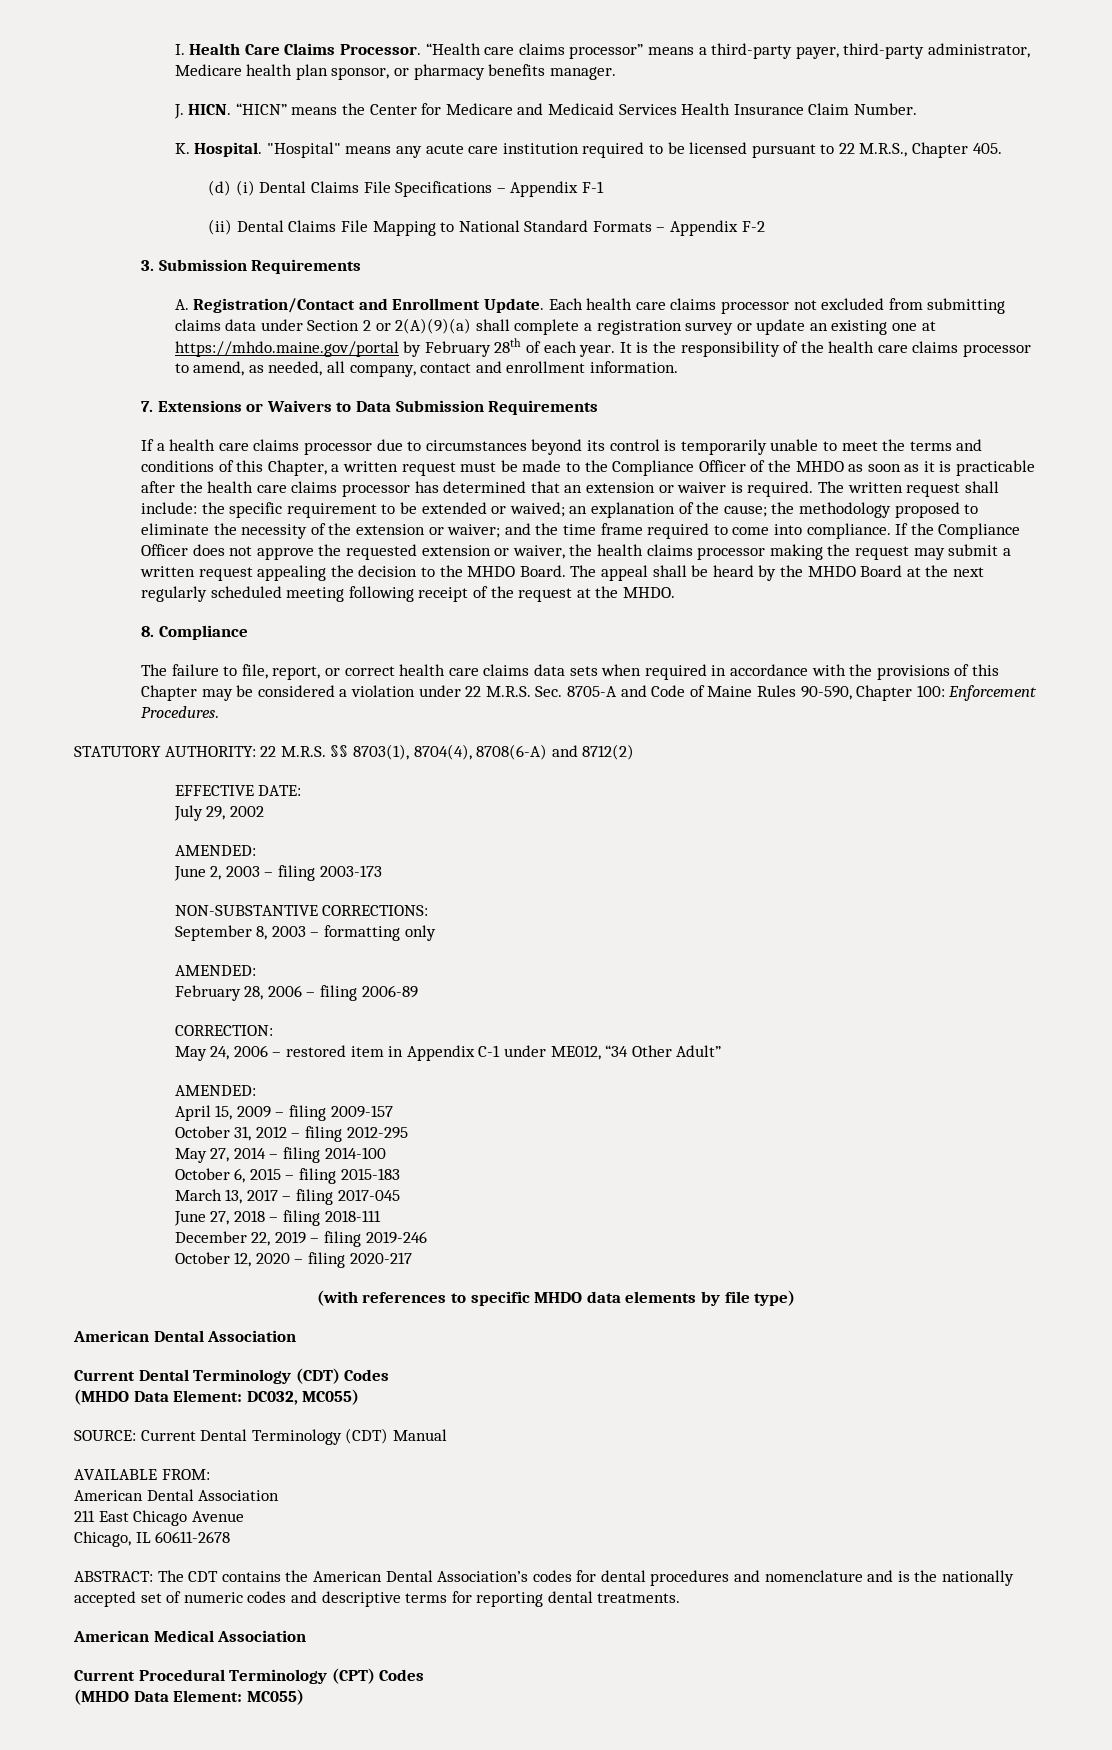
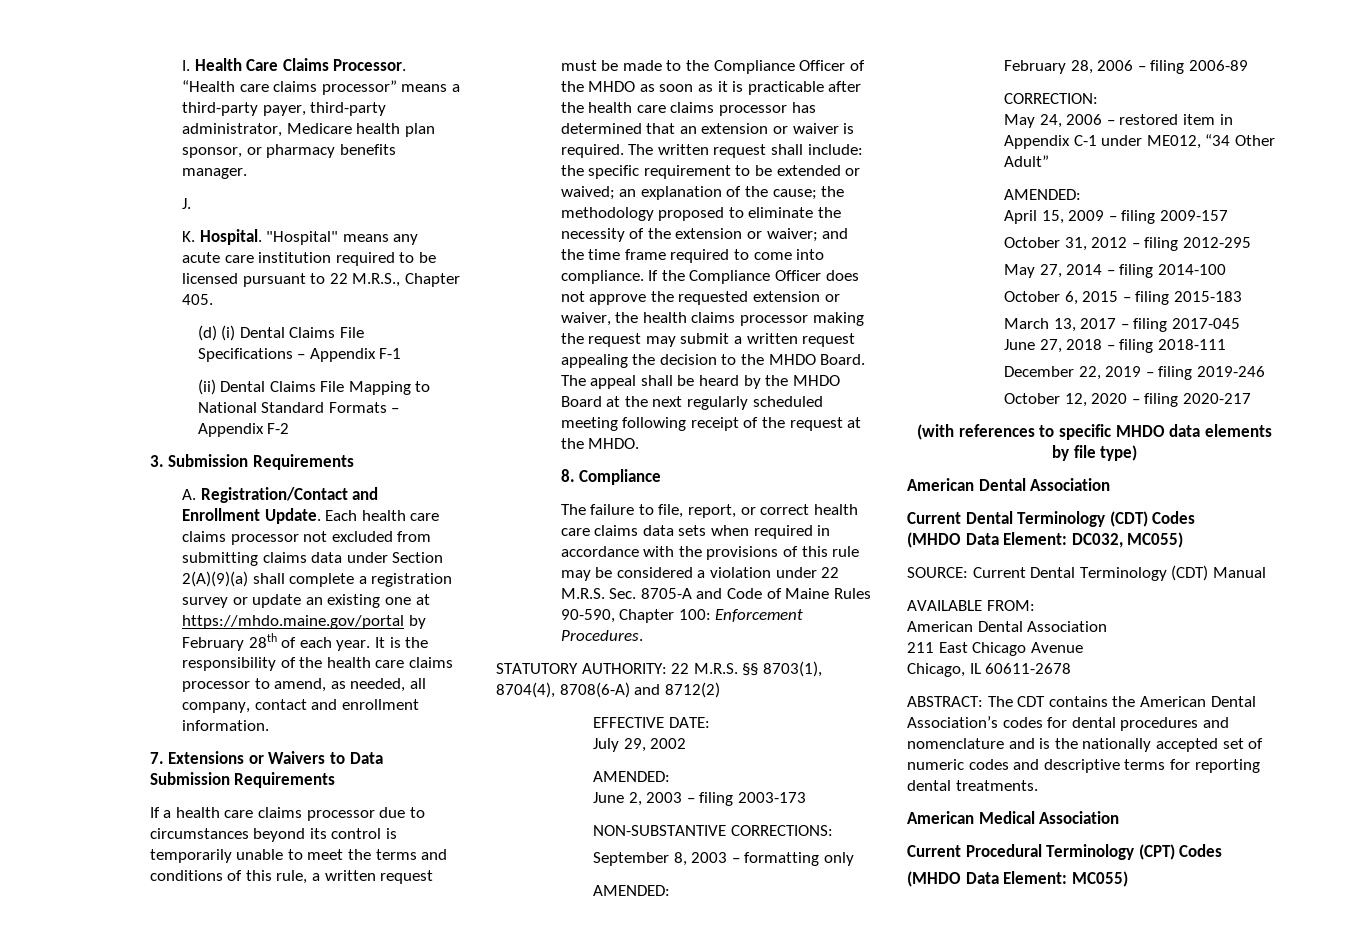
- J. HICN. “HICN” means the Center for Medicare and Medicaid Services Health Insurance Claim Number.
+ J.
- Each health care claims processor not excluded from submitting claims data under Section 2 or 2(A)(9)(a) shall complete a registration survey or update an existing one at https://mhdo.maine.gov/portal by February 28th of each year.
+ Each health care claims processor not excluded from submitting claims data under Section 2(A)(9)(a) shall complete a registration survey or update an existing one at https://mhdo.maine.gov/portal by February 28th of each year.
- If a health care claims processor due to circumstances beyond its control is temporarily unable to meet the terms and conditions of this Chapter, a written request must be made to the Compliance Officer of the MHDO as soon as it is practicable after the health care claims processor has determined that an extension or waiver is required.
+ If a health care claims processor due to circumstances beyond its control is temporarily unable to meet the terms and conditions of this rule, a written request must be made to the Compliance Officer of the MHDO as soon as it is practicable after the health care claims processor has determined that an extension or waiver is required.
- The failure to file, report, or correct health care claims data sets when required in accordance with the provisions of this Chapter may be considered a violation under 22 M.R.S. Sec. 8705-A and Code of Maine Rules 90-590, Chapter 100: Enforcement Procedures.
+ The failure to file, report, or correct health care claims data sets when required in accordance with the provisions of this rule may be considered a violation under 22 M.R.S. Sec. 8705-A and Code of Maine Rules 90-590, Chapter 100: Enforcement Procedures.

